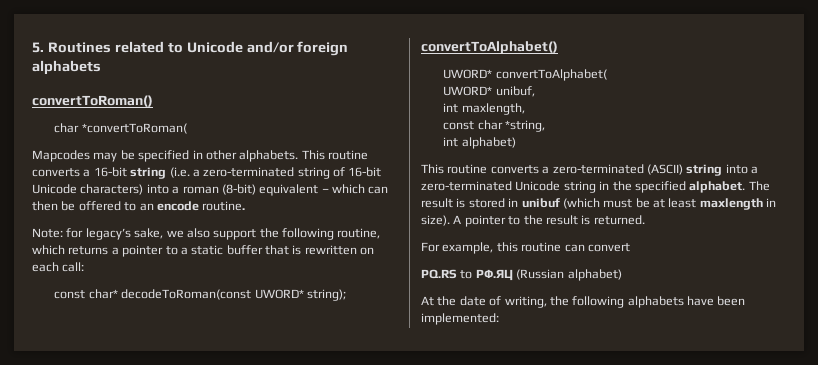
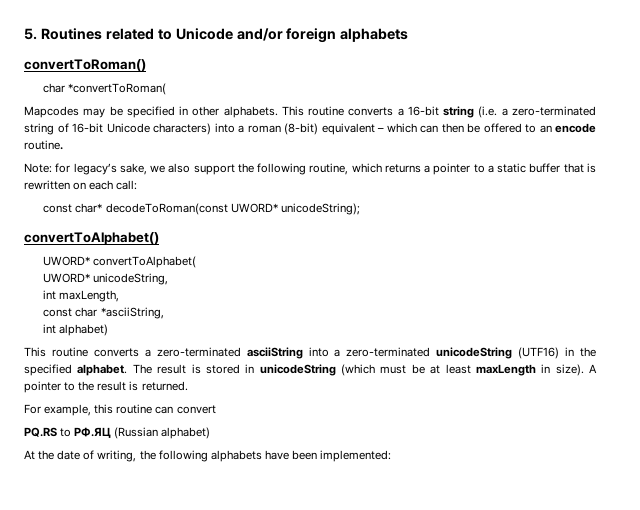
- const char* decodeToRoman(const UWORD* string);
+ const char* decodeToRoman(const UWORD* unicodeString);
- UWORD* unibuf,
- int maxlength,
+ UWORD* unicodeString,
+ int maxLength,
- const char *string,
+ const char *asciiString,
- This routine converts a zero-terminated (ASCII) string into a zero-terminated Unicode string in the specified alphabet.
+ This routine converts a zero-terminated asciiString into a zero-terminated unicodeString (UTF16) in the specified alphabet.
- The result is stored in unibuf (which must be at least maxlength in size).
+ The result is stored in unicodeString (which must be at least maxLength in size).

